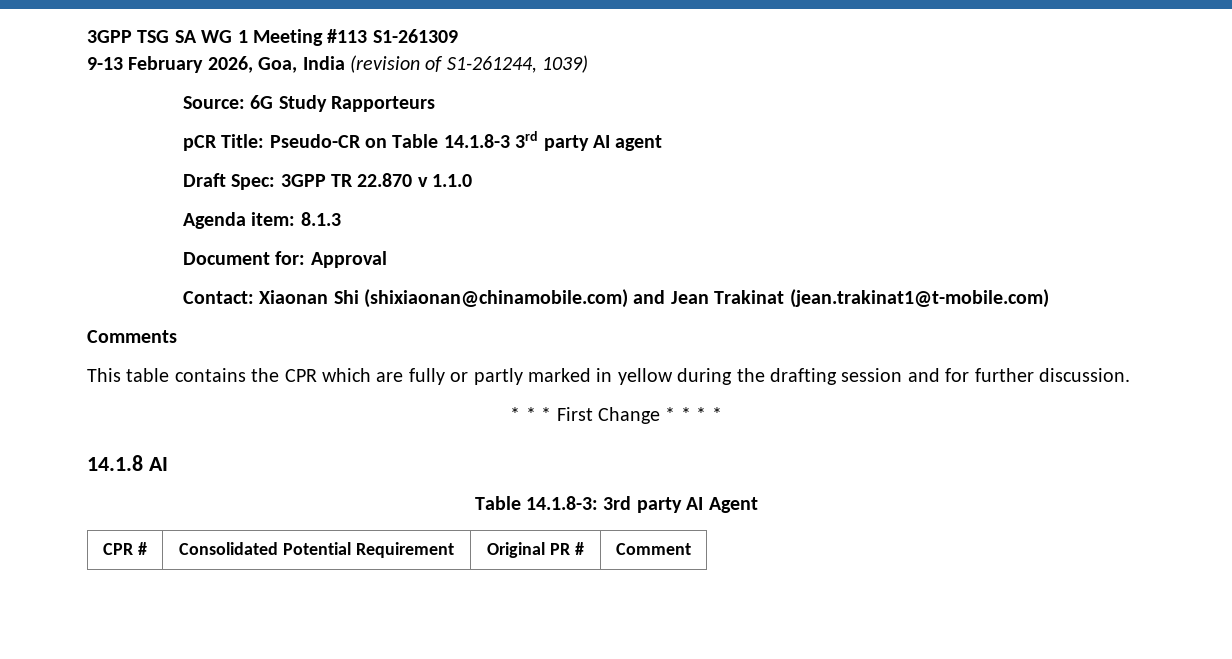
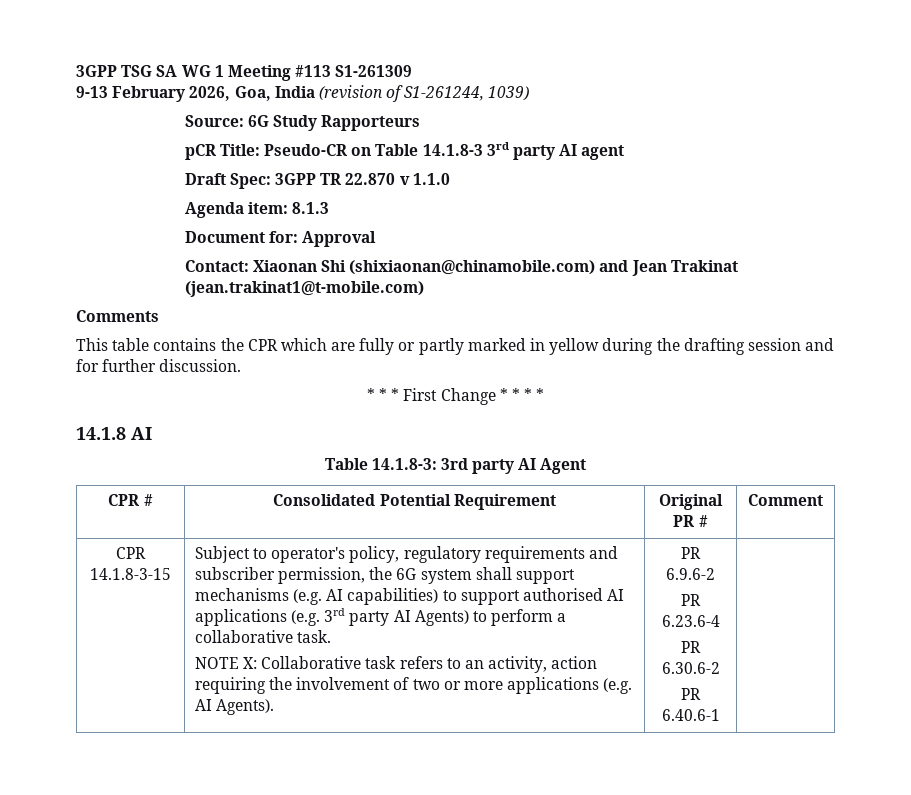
+ CPR 14.1.8-3-15 | Subject to operator's policy, regulatory requirements and subscriber permission, the 6G system shall support mechanisms (e.g. AI capabilities) to support authorised AI applications (e.g. 3rd party AI Agents) to perform a collaborative task.
+ NOTE X: Collaborative task refers to an activity, action requiring the involvement of two or more applications (e.g. AI Agents). | PR 6.9.6-2
+ PR 6.23.6-4
+ PR 6.30.6-2
+ PR 6.40.6-1

